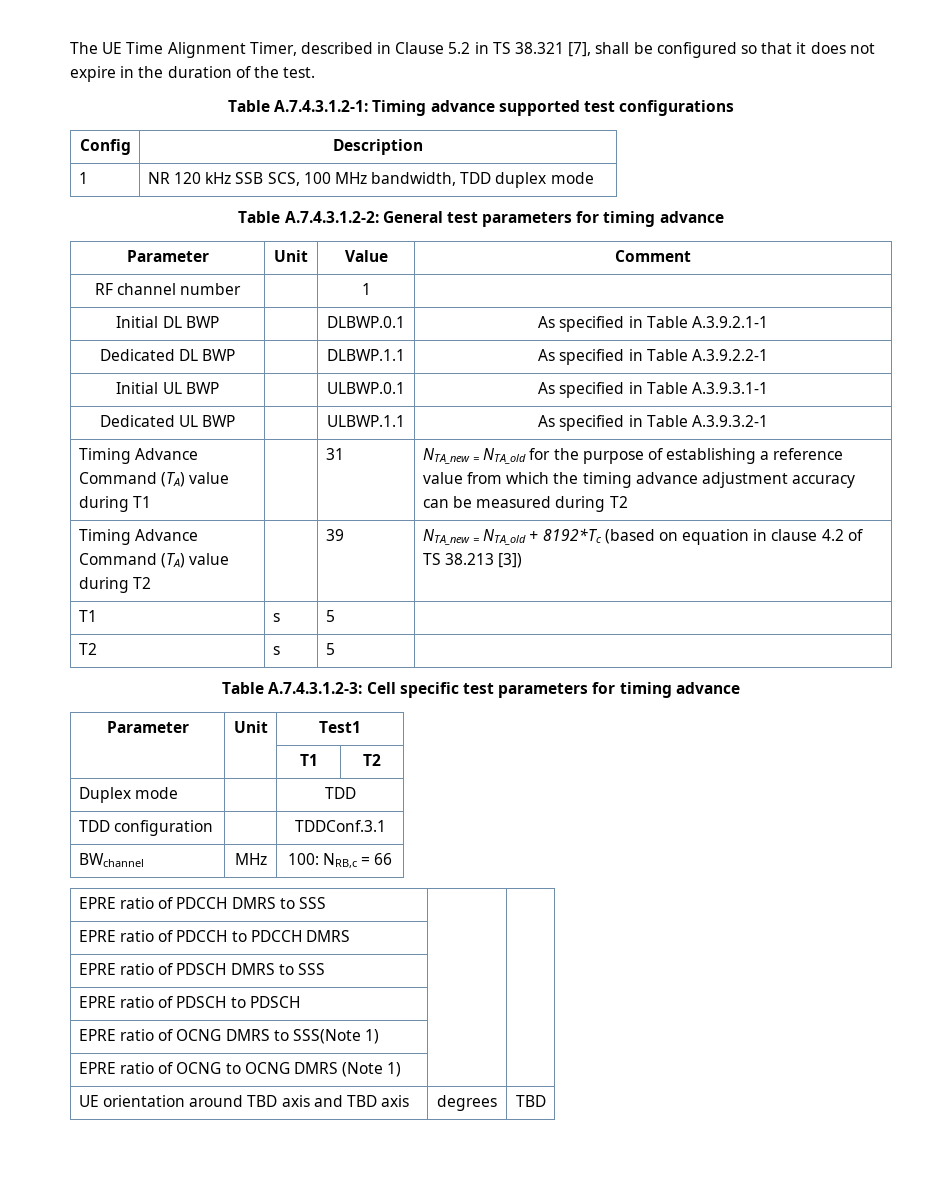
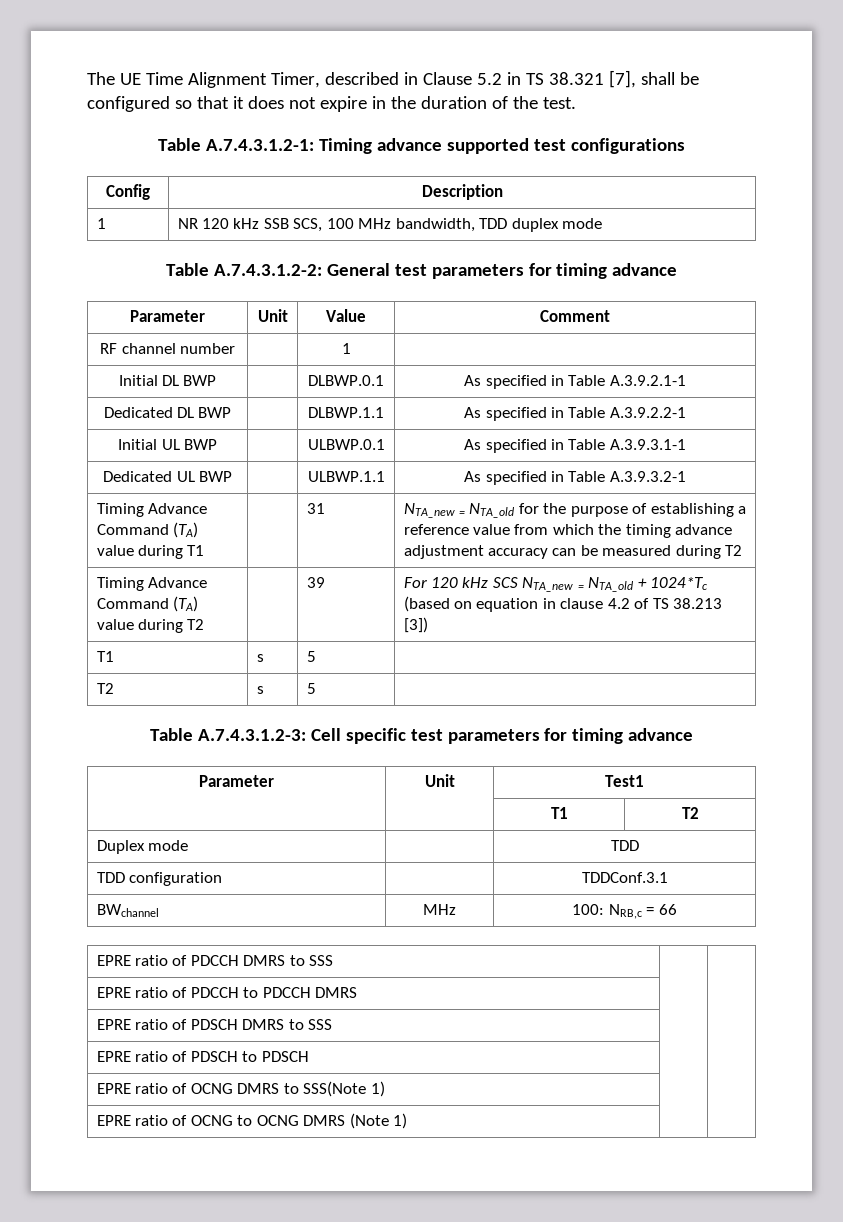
- Timing Advance Command (TA) value during T2 | | 39 | NTA_new = NTA_old + 8192*Tc (based on equation in clause 4.2 of TS 38.213 [3])
+ Timing Advance Command (TA) value during T2 | | 39 | For 120 kHz SCS NTA_new = NTA_old + 1024*Tc (based on equation in clause 4.2 of TS 38.213 [3])
- UE orientation around TBD axis and TBD axis | degrees | TBD

